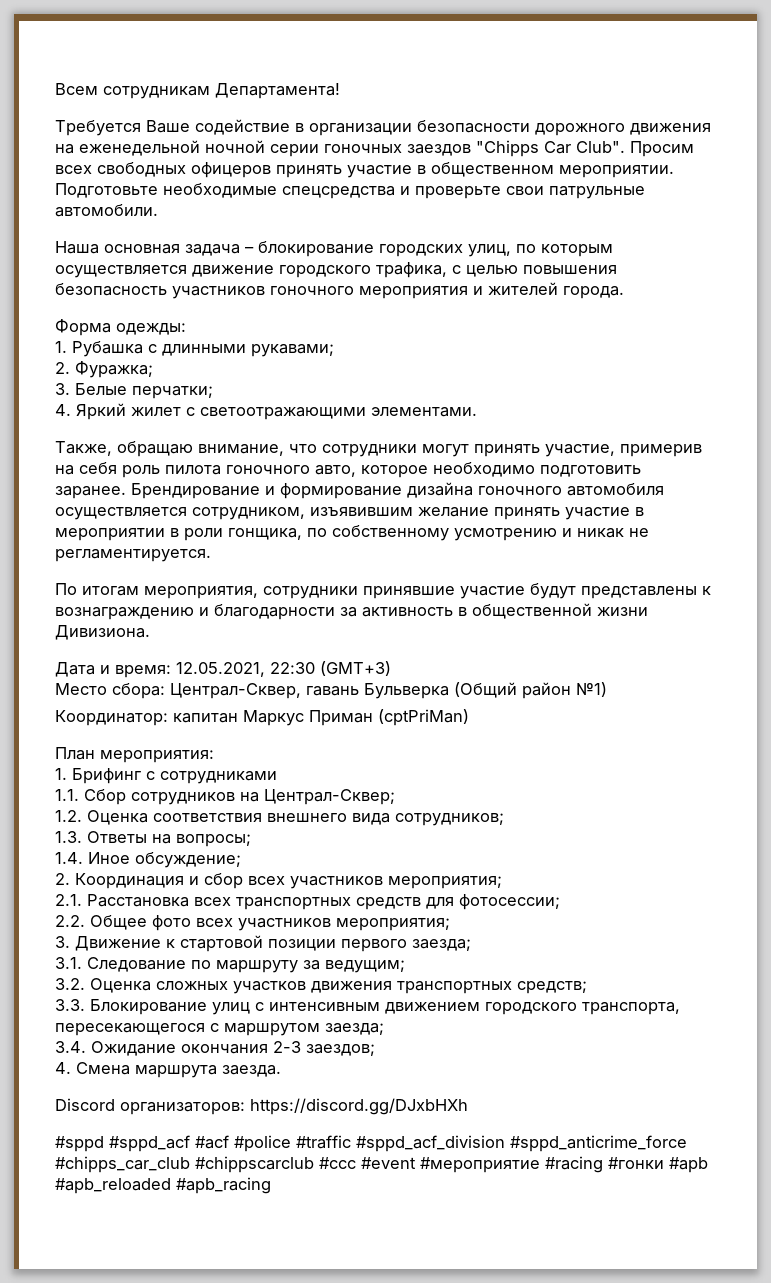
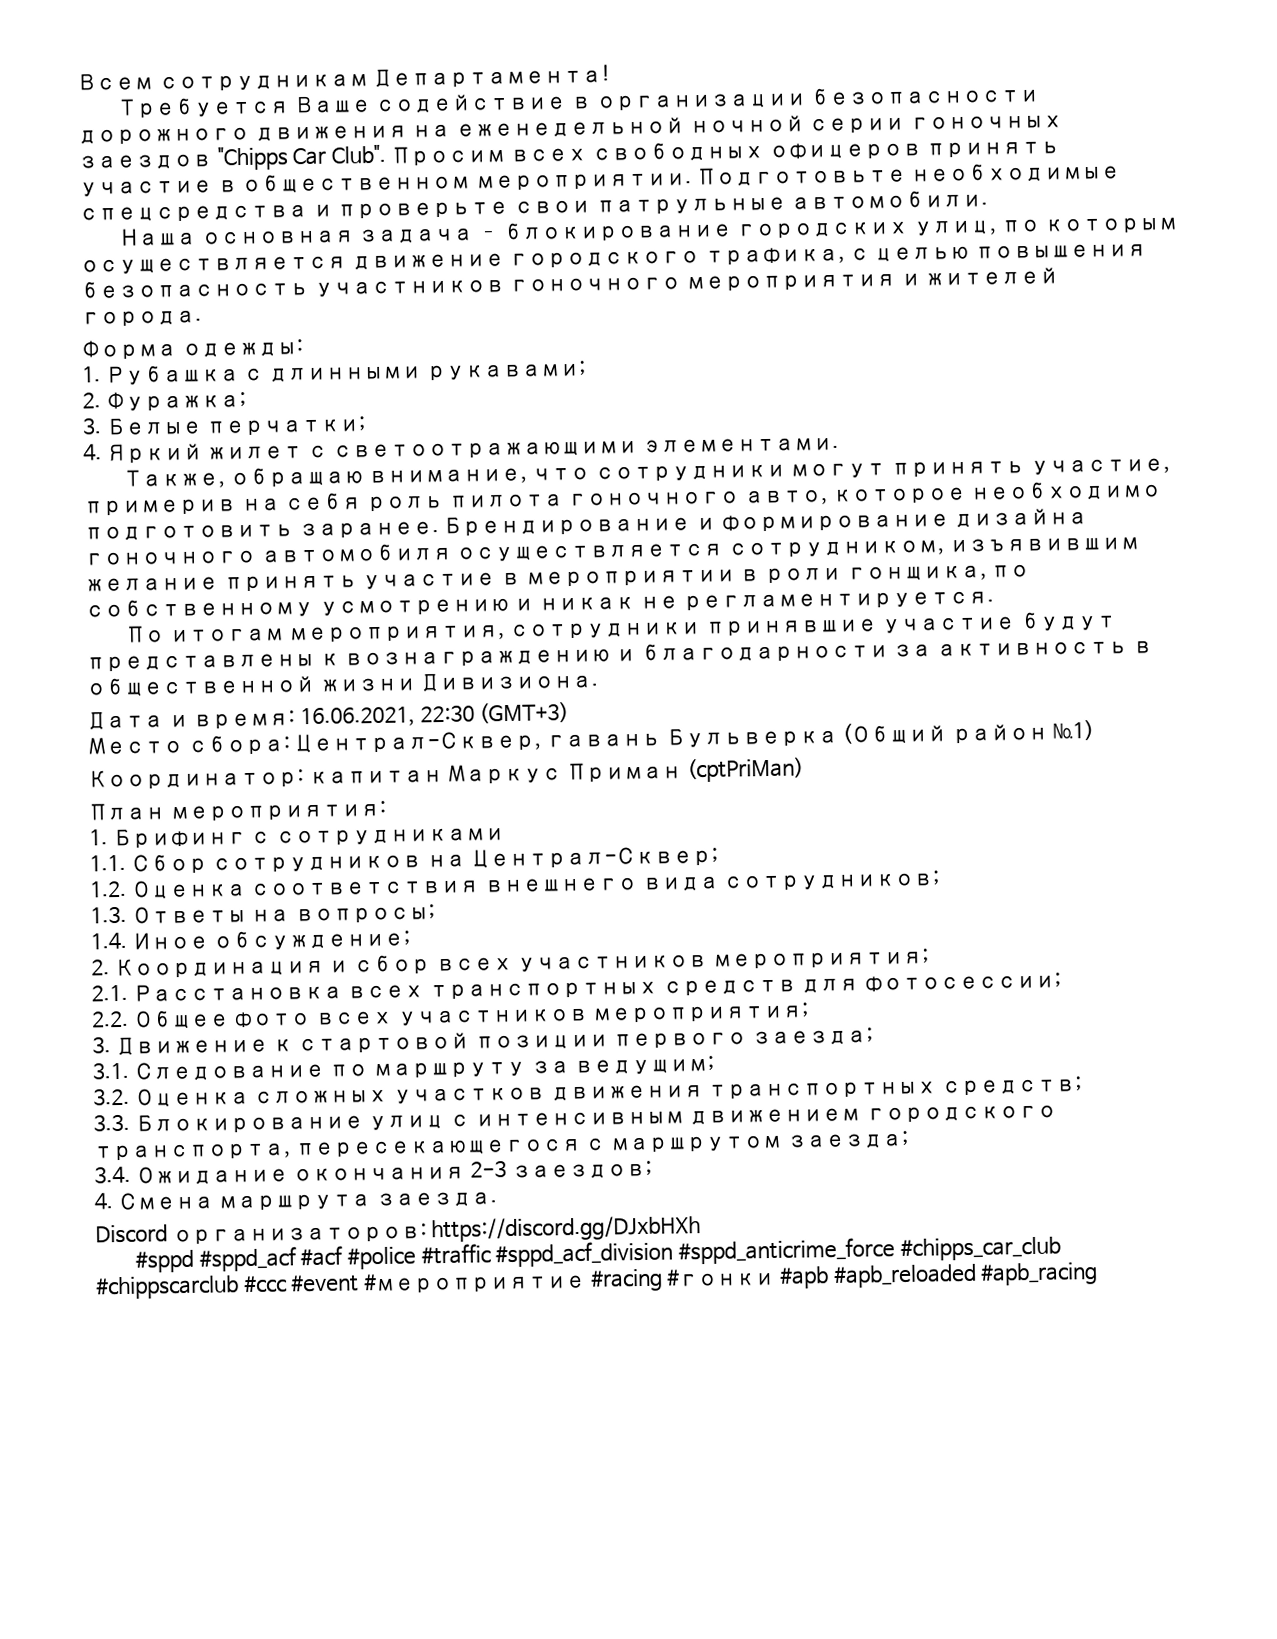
- Дата и время: 12.05.2021, 22:30 (GMT+3)
+ Дата и время: 16.06.2021, 22:30 (GMT+3)

